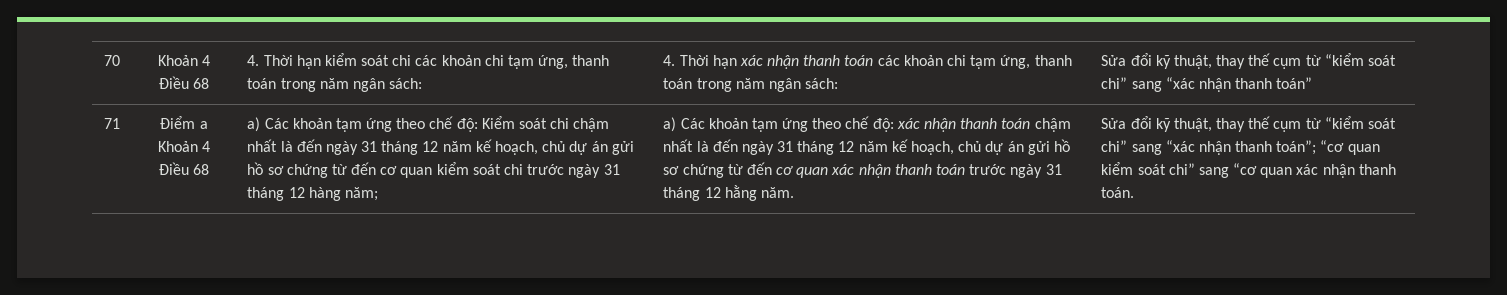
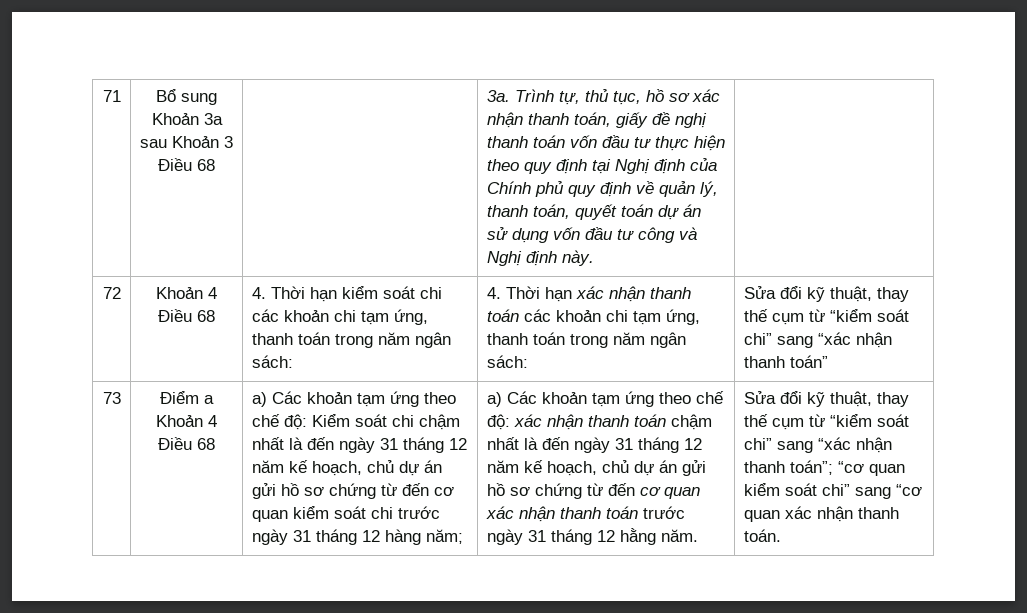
- 70
+ 71 | Bổ sung Khoản 3a sau Khoản 3 Điều 68 | | 3a. Trình tự, thủ tục, hồ sơ xác nhận thanh toán, giấy đề nghị thanh toán vốn đầu tư thực hiện theo quy định tại Nghị định của Chính phủ quy định về quản lý, thanh toán, quyết toán dự án sử dụng vốn đầu tư công và Nghị định này. |
+ 72
- 71
+ 73

